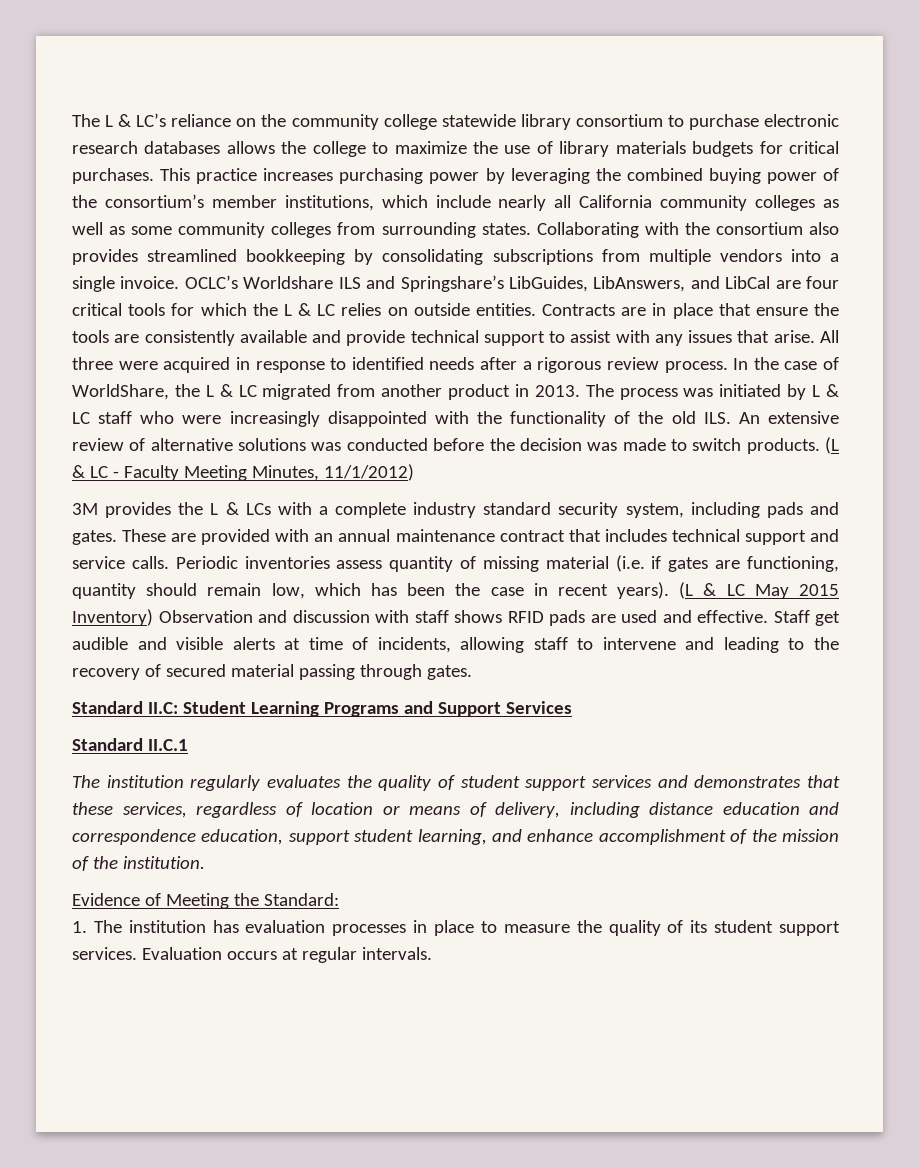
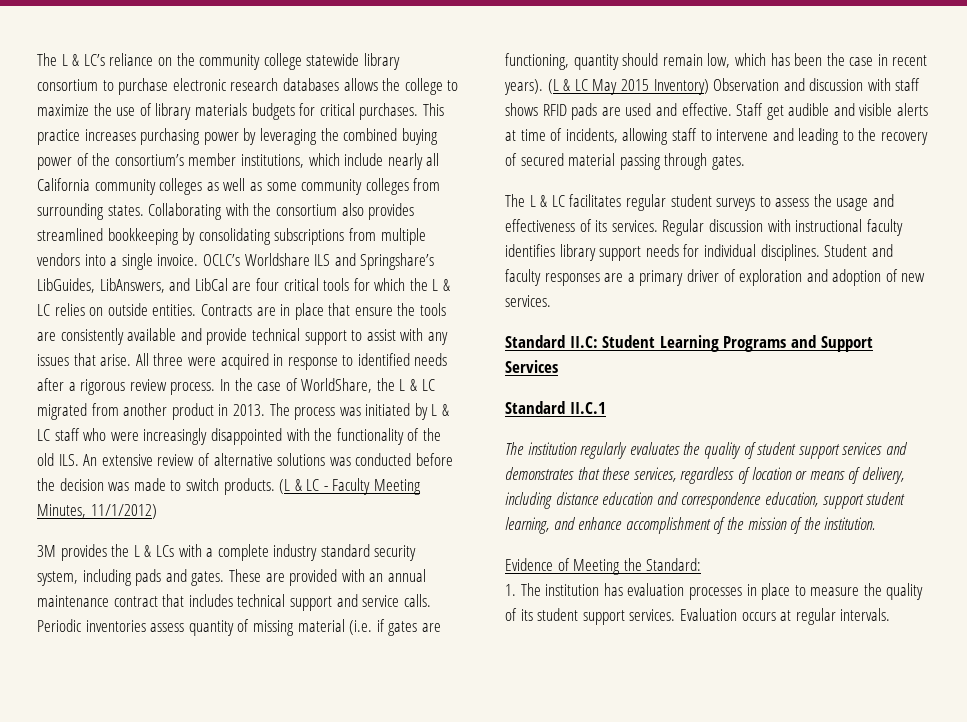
+ The L & LC facilitates regular student surveys to assess the usage and effectiveness of its services. Regular discussion with instructional faculty identifies library support needs for individual disciplines. Student and faculty responses are a primary driver of exploration and adoption of new services.

